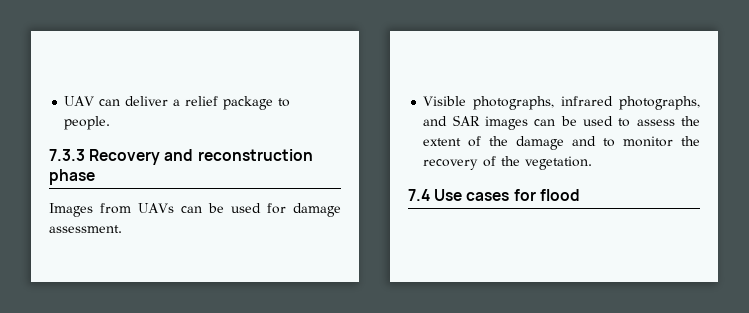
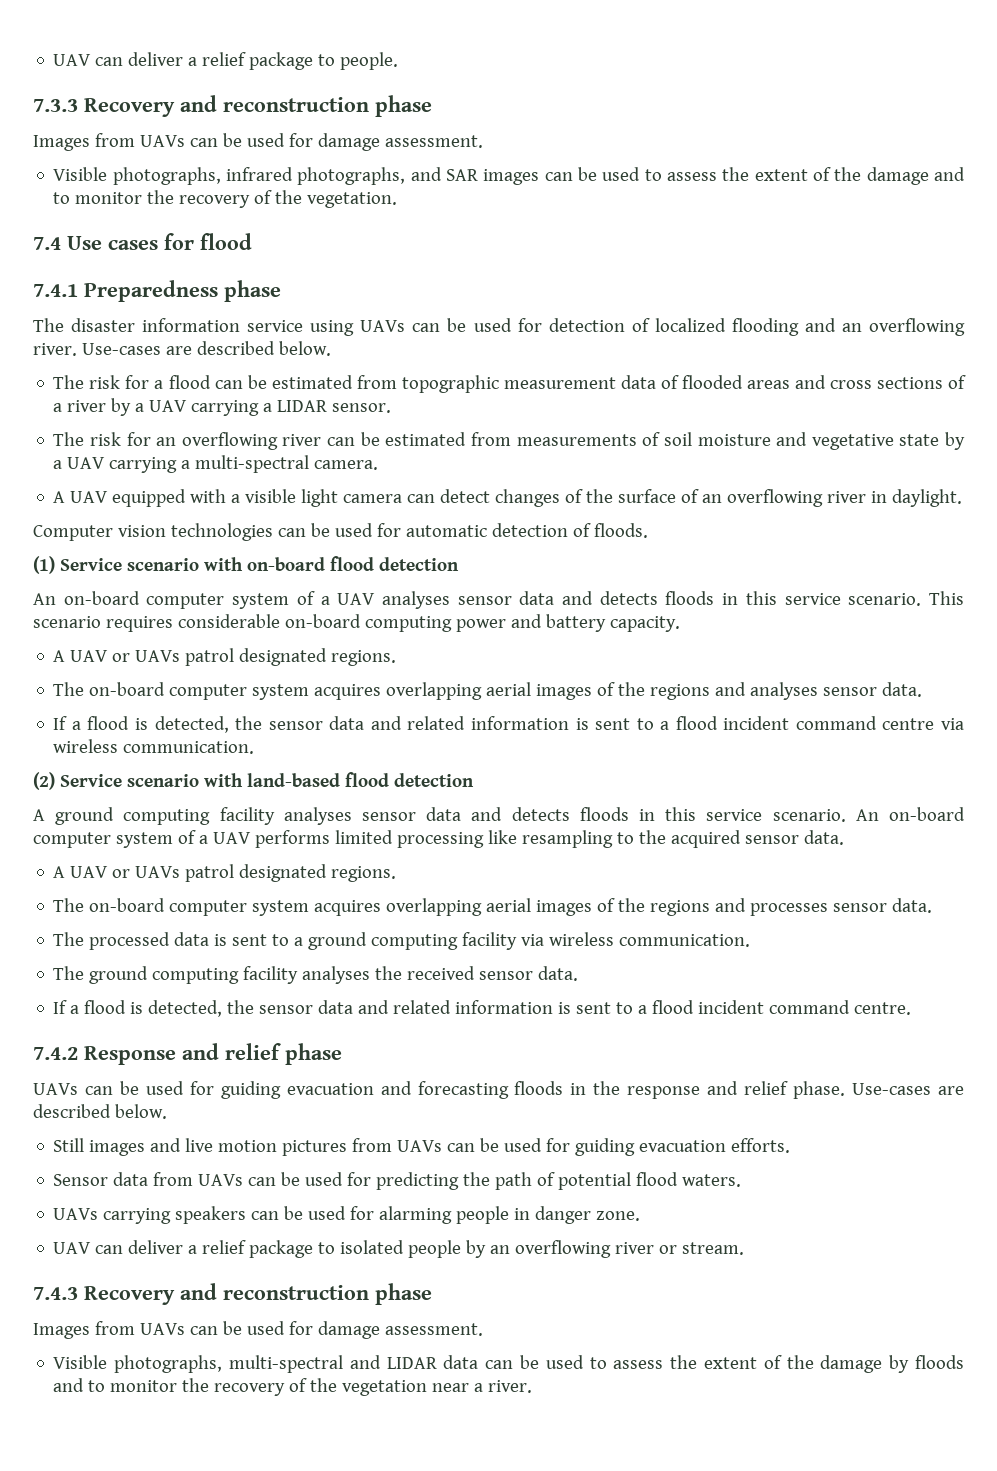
+ 7.4.1 Preparedness phase
+ The disaster information service using UAVs can be used for detection of localized flooding and an overflowing river. Use-cases are described below.
+ The risk for a flood can be estimated from topographic measurement data of flooded areas and cross sections of a river by a UAV carrying a LIDAR sensor.
+ The risk for an overflowing river can be estimated from measurements of soil moisture and vegetative state by a UAV carrying a multi-spectral camera.
+ A UAV equipped with a visible light camera can detect changes of the surface of an overflowing river in daylight.
+ Computer vision technologies can be used for automatic detection of floods.
+ (1) Service scenario with on-board flood detection
+ An on-board computer system of a UAV analyses sensor data and detects floods in this service scenario. This scenario requires considerable on-board computing power and battery capacity.
+ A UAV or UAVs patrol designated regions.
+ The on-board computer system acquires overlapping aerial images of the regions and analyses sensor data.
+ If a flood is detected, the sensor data and related information is sent to a flood incident command centre via wireless communication.
+ (2) Service scenario with land-based flood detection
+ A ground computing facility analyses sensor data and detects floods in this service scenario. An on-board computer system of a UAV performs limited processing like resampling to the acquired sensor data.
+ A UAV or UAVs patrol designated regions.
+ The on-board computer system acquires overlapping aerial images of the regions and processes sensor data.
+ The processed data is sent to a ground computing facility via wireless communication.
+ The ground computing facility analyses the received sensor data.
+ If a flood is detected, the sensor data and related information is sent to a flood incident command centre.
+ 7.4.2 Response and relief phase
+ UAVs can be used for guiding evacuation and forecasting floods in the response and relief phase. Use-cases are described below.
+ Still images and live motion pictures from UAVs can be used for guiding evacuation efforts.
+ Sensor data from UAVs can be used for predicting the path of potential flood waters.
+ UAVs carrying speakers can be used for alarming people in danger zone.
+ UAV can deliver a relief package to isolated people by an overflowing river or stream.
+ 7.4.3 Recovery and reconstruction phase
+ Images from UAVs can be used for damage assessment.
+ Visible photographs, multi-spectral and LIDAR data can be used to assess the extent of the damage by floods and to monitor the recovery of the vegetation near a river.

